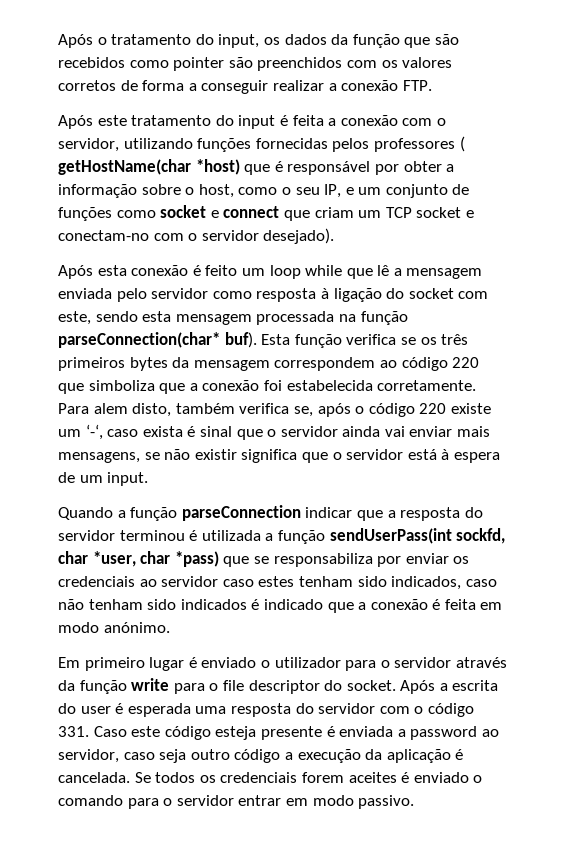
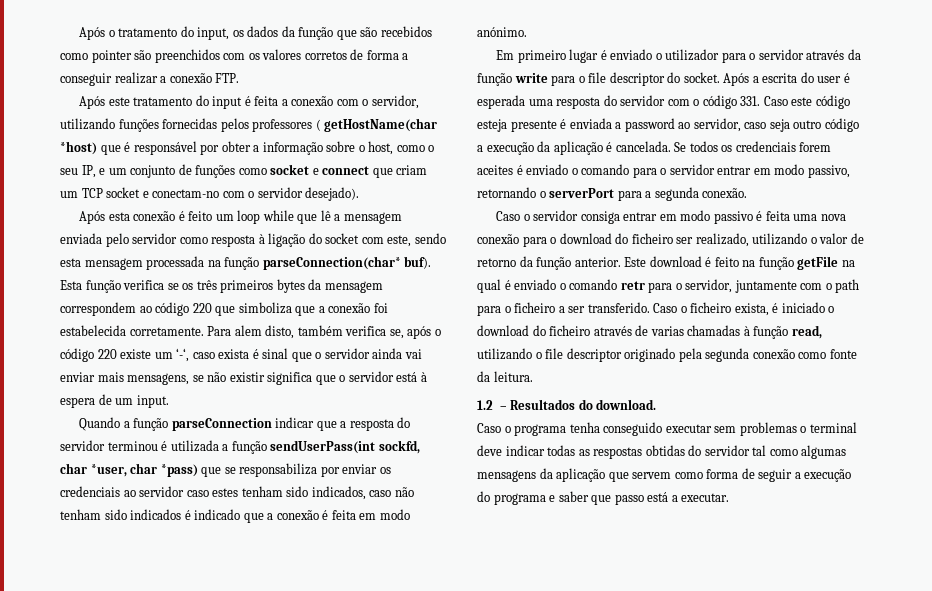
- Se todos os credenciais forem aceites é enviado o comando para o servidor entrar em modo passivo.
+ Se todos os credenciais forem aceites é enviado o comando para o servidor entrar em modo passivo, retornando o serverPort para a segunda conexão.
+ Caso o servidor consiga entrar em modo passivo é feita uma nova conexão para o download do ficheiro ser realizado, utilizando o valor de retorno da função anterior. Este download é feito na função getFile na qual é enviado o comando retr para o servidor, juntamente com o path para o ficheiro a ser transferido. Caso o ficheiro exista, é iniciado o download do ficheiro através de varias chamadas à função read, utilizando o file descriptor originado pela segunda conexão como fonte da leitura.
+ 1.2 – Resultados do download.
+ Caso o programa tenha conseguido executar sem problemas o terminal deve indicar todas as respostas obtidas do servidor tal como algumas mensagens da aplicação que servem como forma de seguir a execução do programa e saber que passo está a executar.

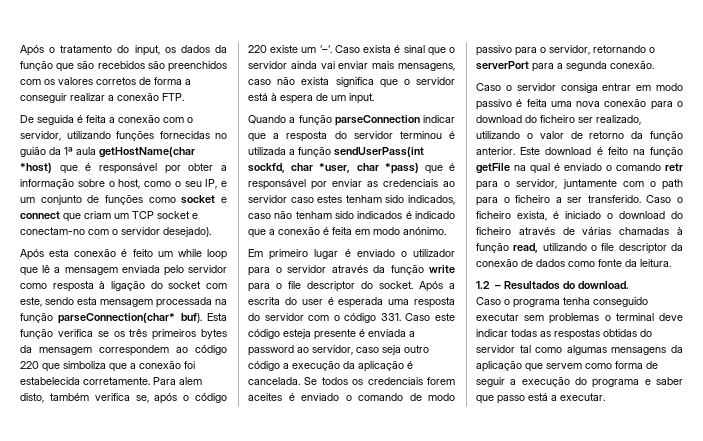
- Após o tratamento do input, os dados da função que são recebidos como pointer são preenchidos com os valores corretos de forma a conseguir realizar a conexão FTP.
+ Após o tratamento do input, os dados da função que são recebidos são preenchidos com os valores corretos de forma a conseguir realizar a conexão FTP.
- Após este tratamento do input é feita a conexão com o servidor, utilizando funções fornecidas pelos professores ( getHostName(char *host) que é responsável por obter a informação sobre o host, como o seu IP, e um conjunto de funções como socket e connect que criam um TCP socket e conectam-no com o servidor desejado).
+ De seguida é feita a conexão com o servidor, utilizando funções fornecidas no guião da 1ª aula getHostName(char *host) que é responsável por obter a informação sobre o host, como o seu IP, e um conjunto de funções como socket e connect que criam um TCP socket e conectam-no com o servidor desejado).
- Após esta conexão é feito um loop while que lê a mensagem enviada pelo servidor como resposta à ligação do socket com este, sendo esta mensagem processada na função parseConnection(char* buf).
+ Após esta conexão é feito um while loop que lê a mensagem enviada pelo servidor como resposta à ligação do socket com este, sendo esta mensagem processada na função parseConnection(char* buf).
- Para alem disto, também verifica se, após o código 220 existe um ‘-‘, caso exista é sinal que o servidor ainda vai enviar mais mensagens, se não existir significa que o servidor está à espera de um input.
+ Para alem disto, também verifica se, após o código 220 existe um ‘–‘. Caso exista é sinal que o servidor ainda vai enviar mais mensagens, caso não exista significa que o servidor está à espera de um input.
- Quando a função parseConnection indicar que a resposta do servidor terminou é utilizada a função sendUserPass(int sockfd, char *user, char *pass) que se responsabiliza por enviar os credenciais ao servidor caso estes tenham sido indicados, caso não tenham sido indicados é indicado que a conexão é feita em modo anónimo.
+ Quando a função parseConnection indicar que a resposta do servidor terminou é utilizada a função sendUserPass(int sockfd, char *user, char *pass) que é responsável por enviar as credenciais ao servidor caso estes tenham sido indicados, caso não tenham sido indicados é indicado que a conexão é feita em modo anónimo.
- Se todos os credenciais forem aceites é enviado o comando para o servidor entrar em modo passivo, retornando o serverPort para a segunda conexão.
+ Se todos os credenciais forem aceites é enviado o comando de modo passivo para o servidor, retornando o serverPort para a segunda conexão.
- Caso o ficheiro exista, é iniciado o download do ficheiro através de varias chamadas à função read, utilizando o file descriptor originado pela segunda conexão como fonte da leitura.
+ Caso o ficheiro exista, é iniciado o download do ficheiro através de várias chamadas à função read, utilizando o file descriptor da conexão de dados como fonte da leitura.

